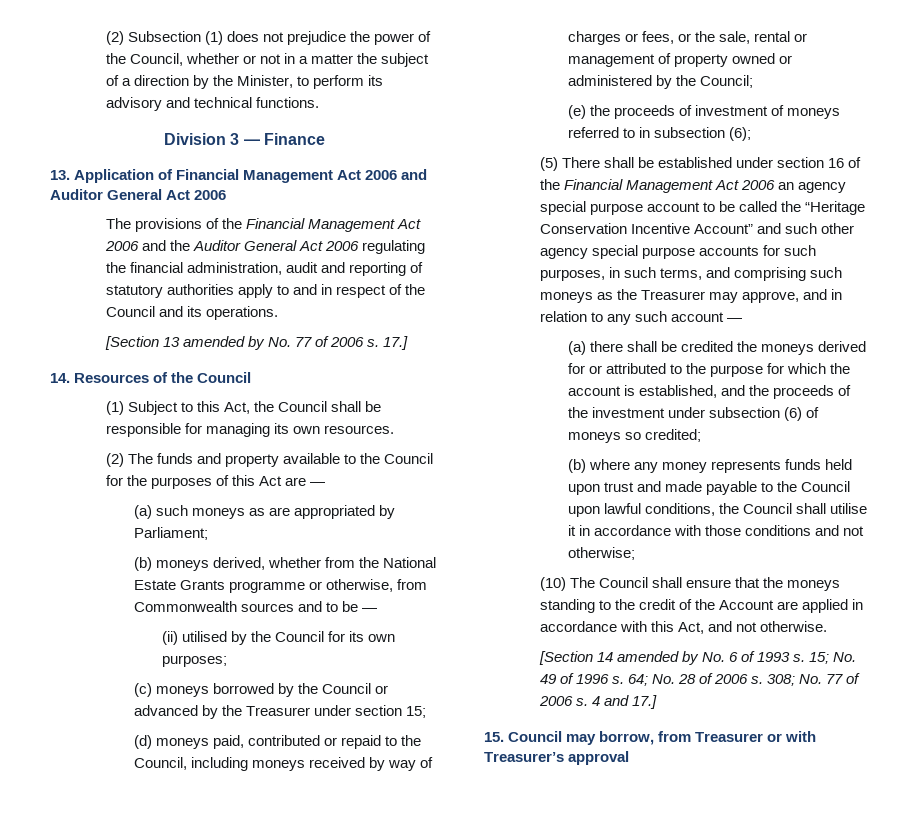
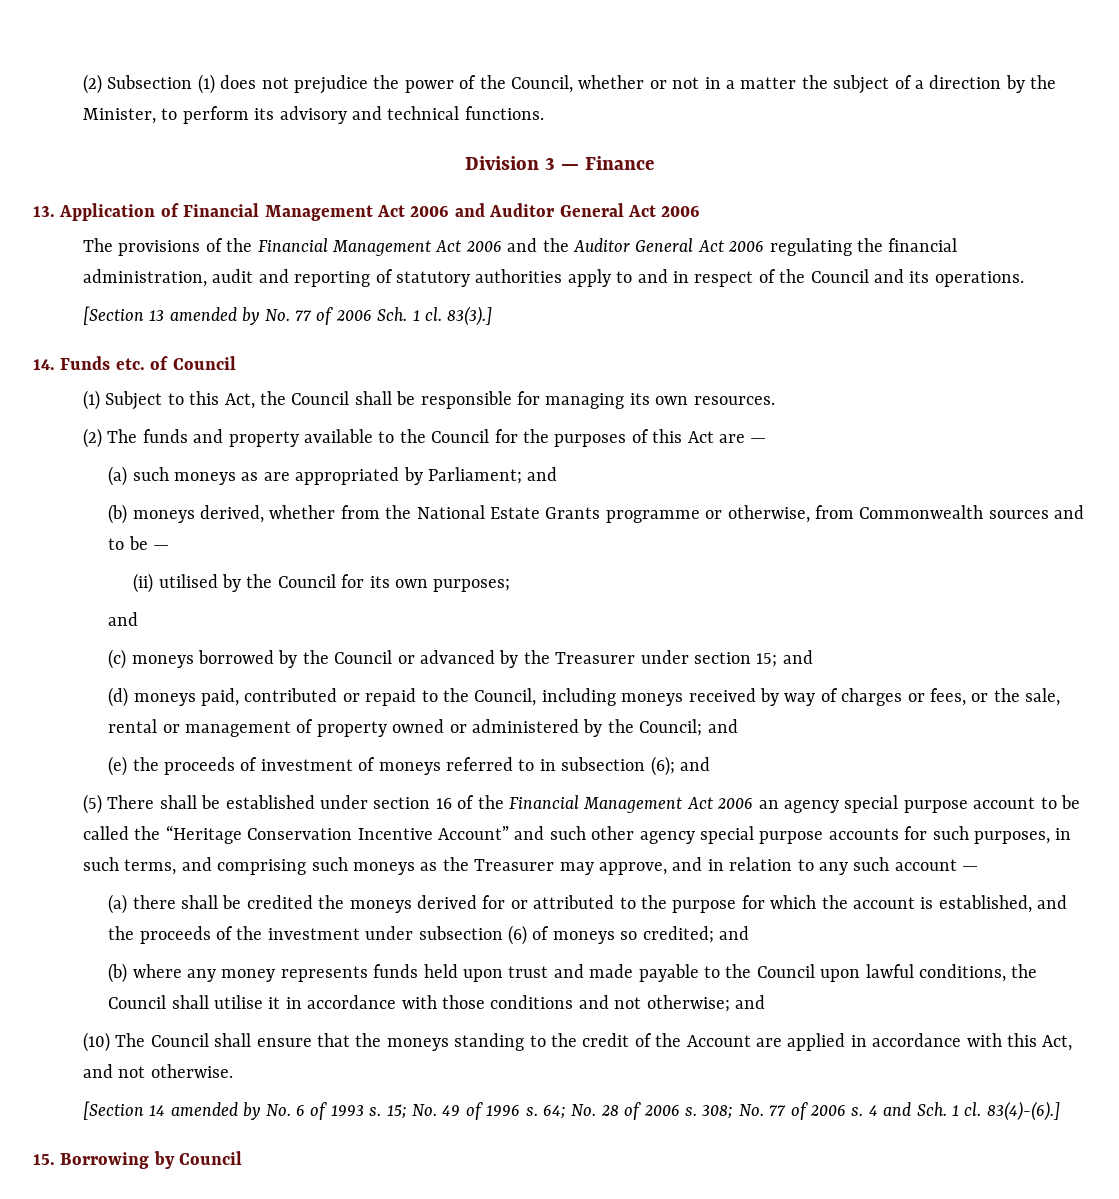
- [Section 13 amended by No. 77 of 2006 s. 17.]
- 14. Resources of the Council
+ [Section 13 amended by No. 77 of 2006 Sch. 1 cl. 83(3).]
+ 14. Funds etc. of Council
- (a) such moneys as are appropriated by Parliament;
+ (a) such moneys as are appropriated by Parliament; and
  (ii) utilised by the Council for its own purposes;
+ and
- (c) moneys borrowed by the Council or advanced by the Treasurer under section 15;
+ (c) moneys borrowed by the Council or advanced by the Treasurer under section 15; and
- (d) moneys paid, contributed or repaid to the Council, including moneys received by way of charges or fees, or the sale, rental or management of property owned or administered by the Council;
+ (d) moneys paid, contributed or repaid to the Council, including moneys received by way of charges or fees, or the sale, rental or management of property owned or administered by the Council; and
- (e) the proceeds of investment of moneys referred to in subsection (6);
+ (e) the proceeds of investment of moneys referred to in subsection (6); and
- (a) there shall be credited the moneys derived for or attributed to the purpose for which the account is established, and the proceeds of the investment under subsection (6) of moneys so credited;
+ (a) there shall be credited the moneys derived for or attributed to the purpose for which the account is established, and the proceeds of the investment under subsection (6) of moneys so credited; and
- (b) where any money represents funds held upon trust and made payable to the Council upon lawful conditions, the Council shall utilise it in accordance with those conditions and not otherwise;
+ (b) where any money represents funds held upon trust and made payable to the Council upon lawful conditions, the Council shall utilise it in accordance with those conditions and not otherwise; and
- 4 and 17.]
- 15. Council may borrow, from Treasurer or with Treasurer’s approval
+ 4 and Sch. 1 cl. 83(4)-(6).]
+ 15. Borrowing by Council

